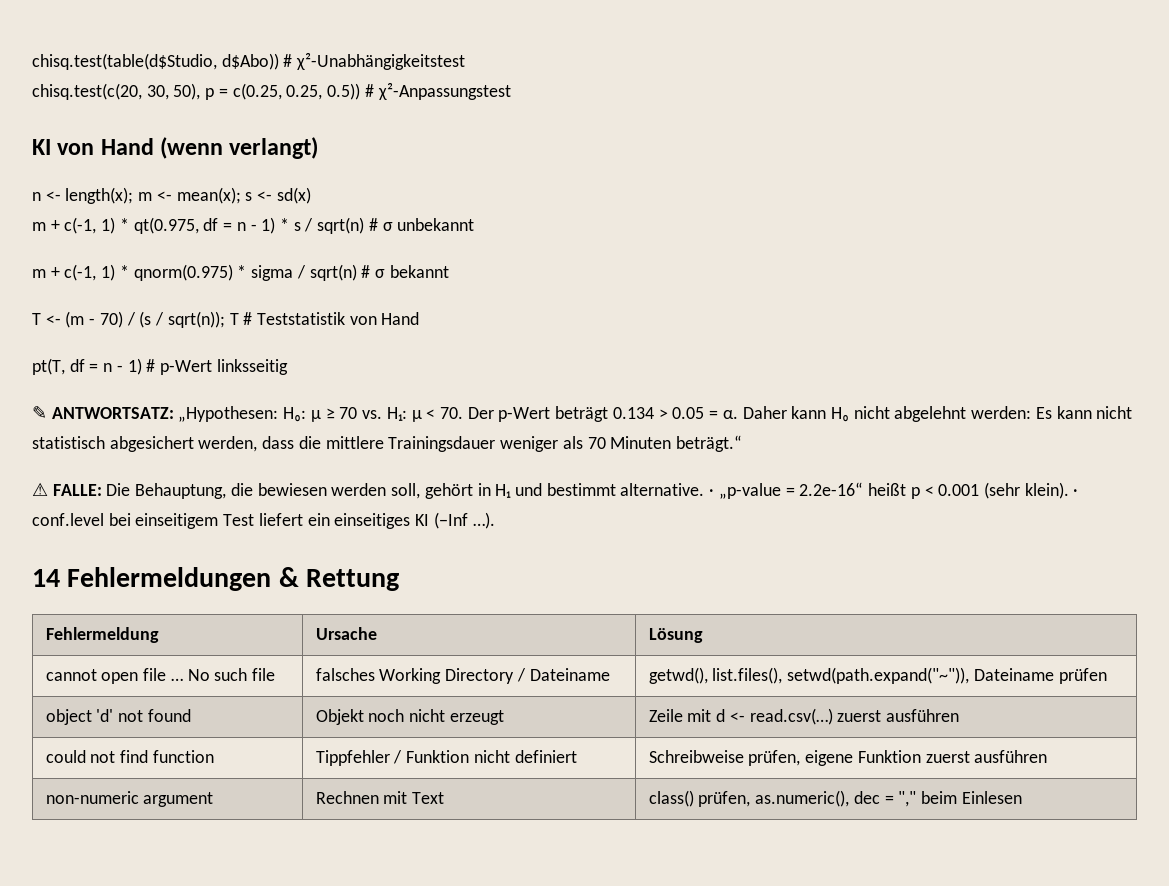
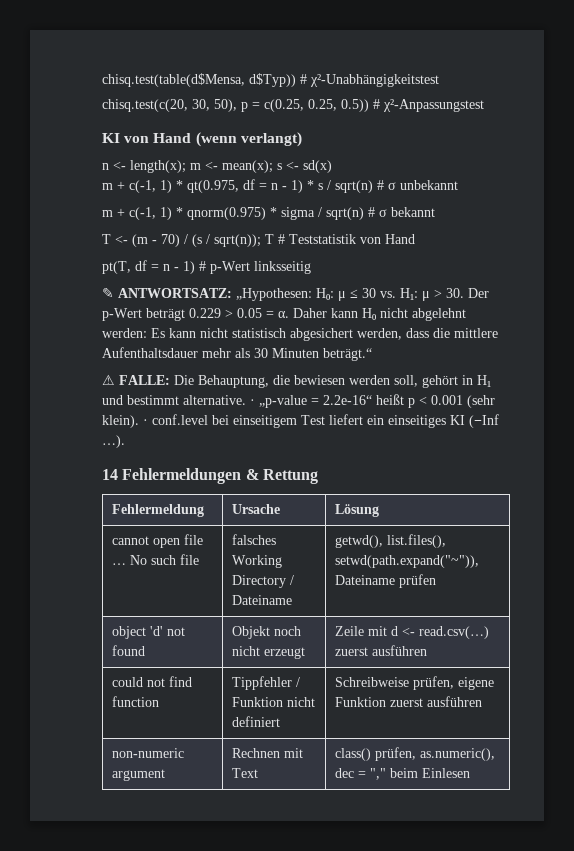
- chisq.test(table(d$Studio, d$Abo)) # χ²-Unabhängigkeitstest
+ chisq.test(table(d$Mensa, d$Typ)) # χ²-Unabhängigkeitstest
- ✎ ANTWORTSATZ: „Hypothesen: H₀: μ ≥ 70 vs. H₁: μ < 70. Der p-Wert beträgt 0.134 > 0.05 = α.
+ ✎ ANTWORTSATZ: „Hypothesen: H₀: μ ≤ 30 vs. H₁: μ > 30. Der p-Wert beträgt 0.229 > 0.05 = α.
- Daher kann H₀ nicht abgelehnt werden: Es kann nicht statistisch abgesichert werden, dass die mittlere Trainingsdauer weniger als 70 Minuten beträgt.“
+ Daher kann H₀ nicht abgelehnt werden: Es kann nicht statistisch abgesichert werden, dass die mittlere Aufenthaltsdauer mehr als 30 Minuten beträgt.“

